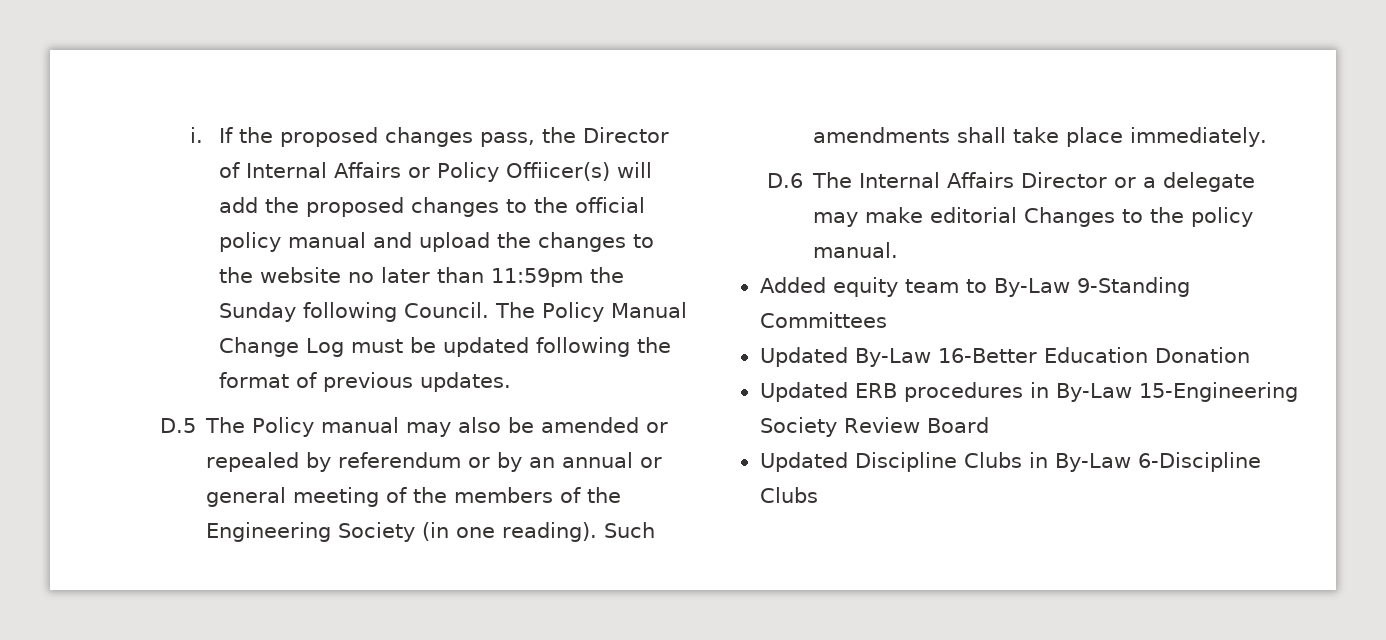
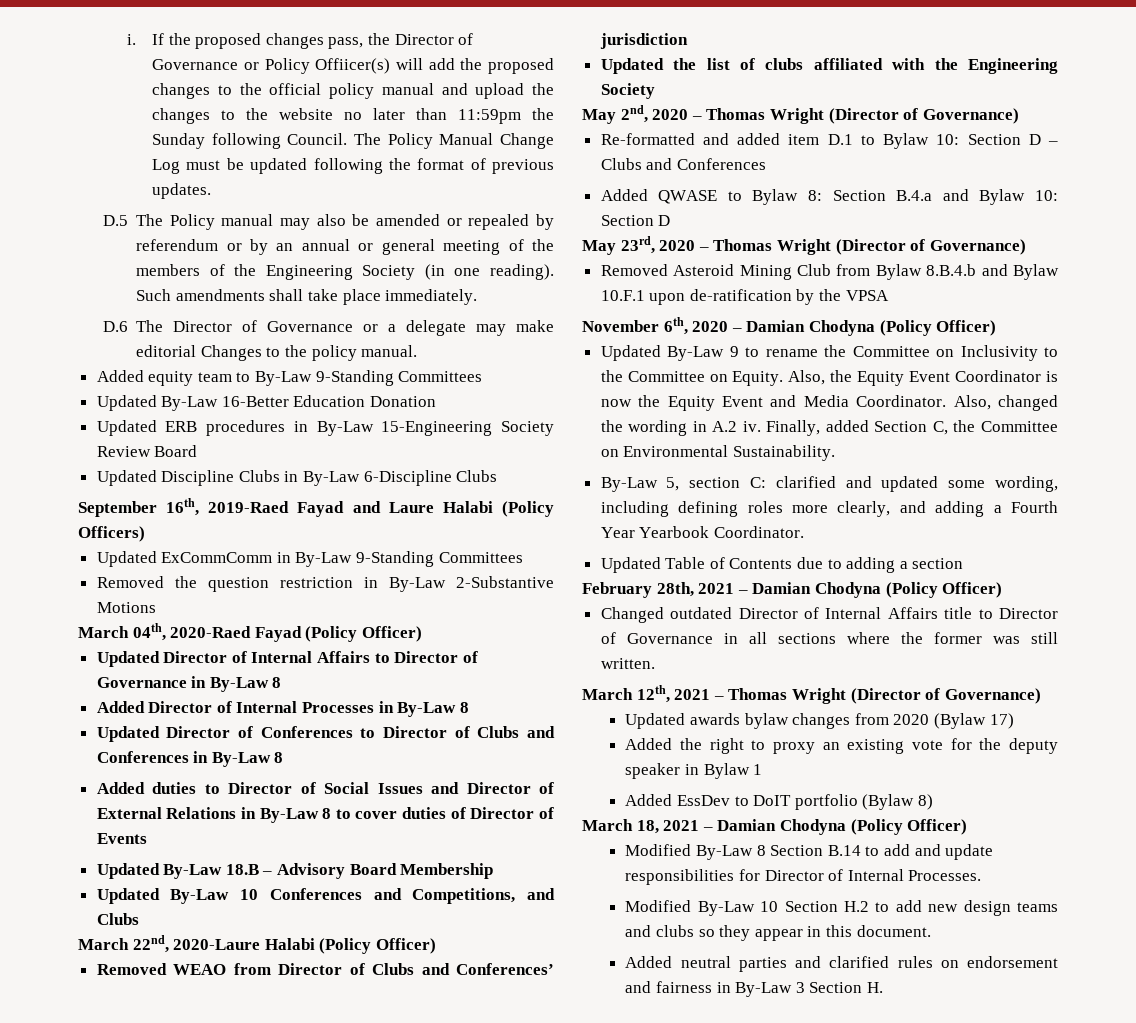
- If the proposed changes pass, the Director of Internal Affairs or Policy Offiicer(s) will add the proposed changes to the official policy manual and upload the changes to the website no later than 11:59pm the Sunday following Council.
+ If the proposed changes pass, the Director of Governance or Policy Offiicer(s) will add the proposed changes to the official policy manual and upload the changes to the website no later than 11:59pm the Sunday following Council.
- D.6 The Internal Affairs Director or a delegate may make editorial Changes to the policy manual.
+ D.6 The Director of Governance or a delegate may make editorial Changes to the policy manual.
+ September 16th, 2019-Raed Fayad and Laure Halabi (Policy Officers)
+ Updated ExCommComm in By-Law 9-Standing Committees
+ Removed the question restriction in By-Law 2-Substantive Motions
+ March 04th, 2020-Raed Fayad (Policy Officer)
+ Updated Director of Internal Affairs to Director of Governance in By-Law 8
+ Added Director of Internal Processes in By-Law 8
+ Updated Director of Conferences to Director of Clubs and Conferences in By-Law 8
+ Added duties to Director of Social Issues and Director of External Relations in By-Law 8 to cover duties of Director of Events
+ Updated By-Law 18.B – Advisory Board Membership
+ Updated By-Law 10 Conferences and Competitions, and Clubs
+ March 22nd, 2020-Laure Halabi (Policy Officer)
+ Removed WEAO from Director of Clubs and Conferences’ jurisdiction
+ Updated the list of clubs affiliated with the Engineering Society
+ May 2nd, 2020 – Thomas Wright (Director of Governance)
+ Re-formatted and added item D.1 to Bylaw 10: Section D – Clubs and Conferences
+ Added QWASE to Bylaw 8: Section B.4.a and Bylaw 10: Section D
+ May 23rd, 2020 – Thomas Wright (Director of Governance)
+ Removed Asteroid Mining Club from Bylaw 8.B.4.b and Bylaw 10.F.1 upon de-ratification by the VPSA
+ November 6th, 2020 – Damian Chodyna (Policy Officer)
+ Updated By-Law 9 to rename the Committee on Inclusivity to the Committee on Equity. Also, the Equity Event Coordinator is now the Equity Event and Media Coordinator. Also, changed the wording in A.2 iv. Finally, added Section C, the Committee on Environmental Sustainability.
+ By-Law 5, section C: clarified and updated some wording, including defining roles more clearly, and adding a Fourth Year Yearbook Coordinator.
+ Updated Table of Contents due to adding a section
+ February 28th, 2021 – Damian Chodyna (Policy Officer)
+ Changed outdated Director of Internal Affairs title to Director of Governance in all sections where the former was still written.
+ March 12th, 2021 – Thomas Wright (Director of Governance)
+ Updated awards bylaw changes from 2020 (Bylaw 17)
+ Added the right to proxy an existing vote for the deputy speaker in Bylaw 1
+ Added EssDev to DoIT portfolio (Bylaw 8)
+ March 18, 2021 – Damian Chodyna (Policy Officer)
+ Modified By-Law 8 Section B.14 to add and update responsibilities for Director of Internal Processes.
+ Modified By-Law 10 Section H.2 to add new design teams and clubs so they appear in this document.
+ Added neutral parties and clarified rules on endorsement and fairness in By-Law 3 Section H.

